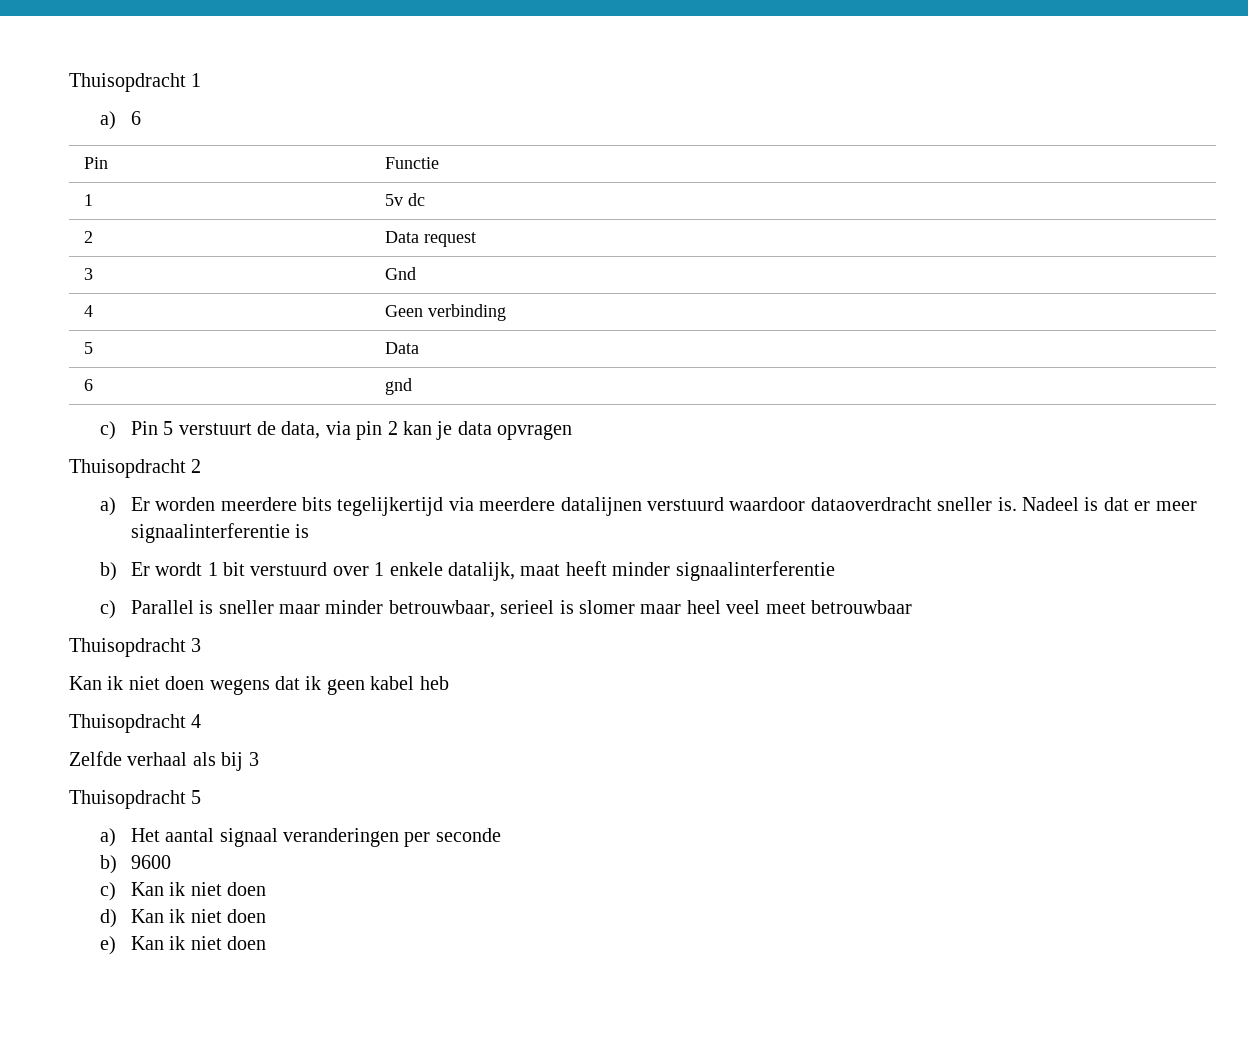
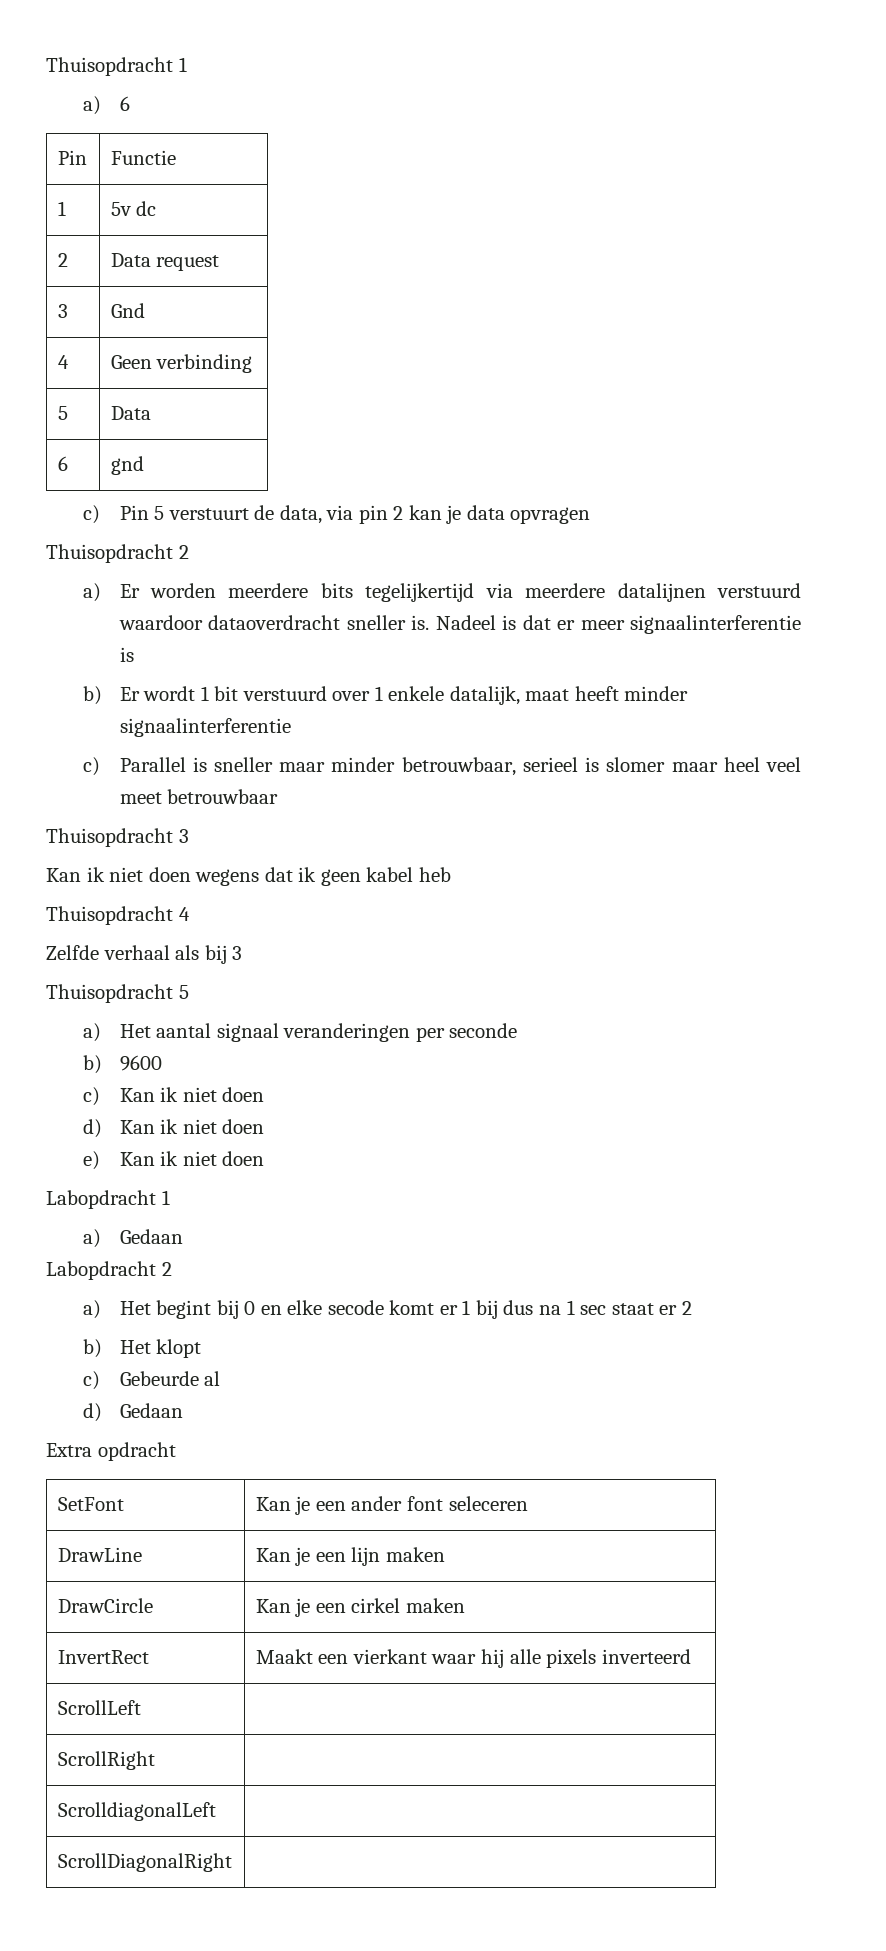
+ Labopdracht 1
+ a) Gedaan
+ Labopdracht 2
+ a) Het begint bij 0 en elke secode komt er 1 bij dus na 1 sec staat er 2
+ b) Het klopt
+ c) Gebeurde al
+ d) Gedaan
+ Extra opdracht
+ SetFont | Kan je een ander font seleceren
+ DrawLine | Kan je een lijn maken
+ DrawCircle | Kan je een cirkel maken
+ InvertRect | Maakt een vierkant waar hij alle pixels inverteerd
+ ScrollLeft |
+ ScrollRight |
+ ScrolldiagonalLeft |
+ ScrollDiagonalRight |

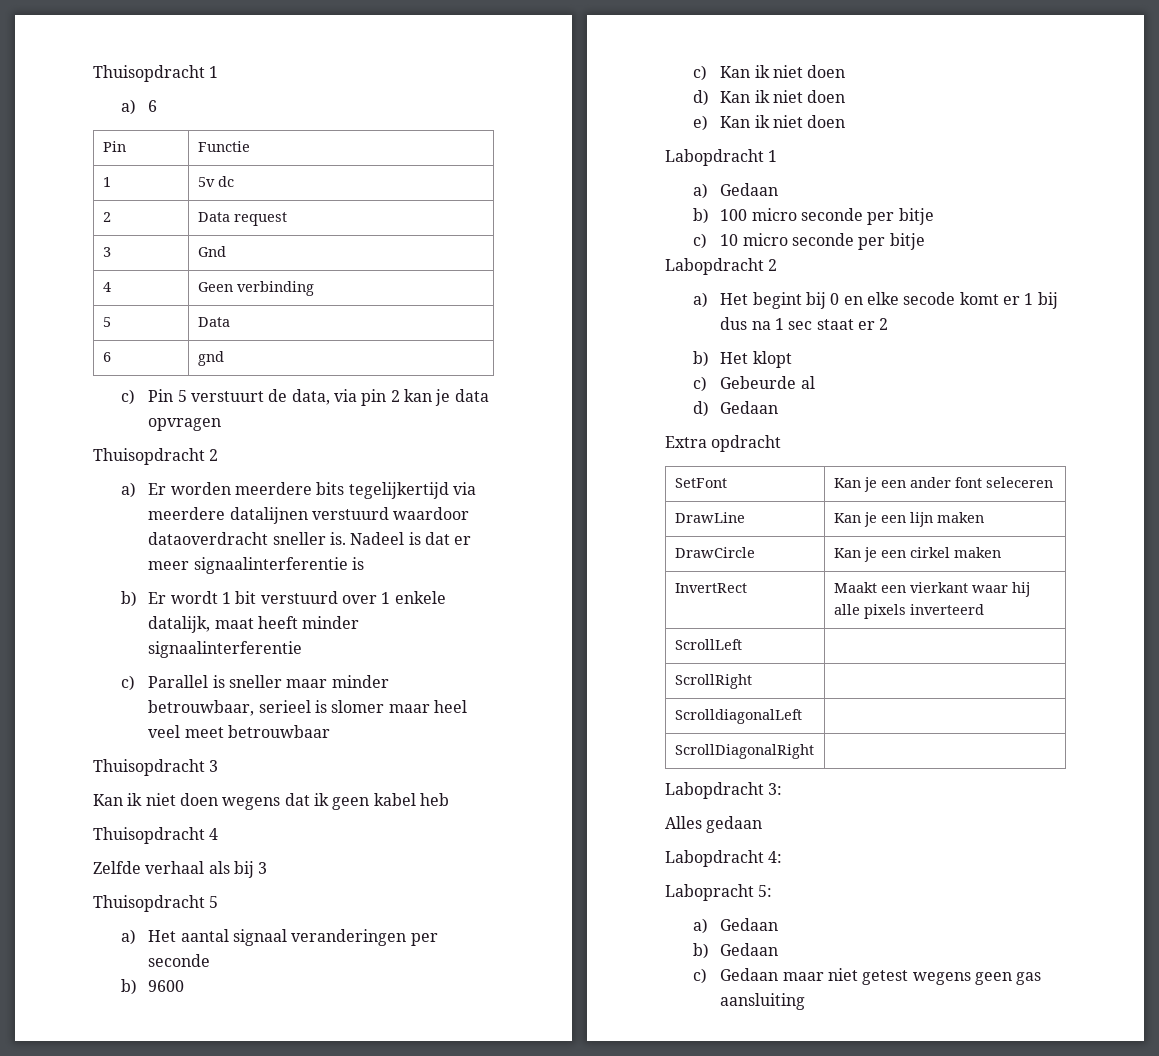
+ b) 100 micro seconde per bitje
+ c) 10 micro seconde per bitje
+ Labopdracht 3:
+ Alles gedaan
+ Labopdracht 4:
+ Labopracht 5:
+ a) Gedaan
+ b) Gedaan
+ c) Gedaan maar niet getest wegens geen gas aansluiting

